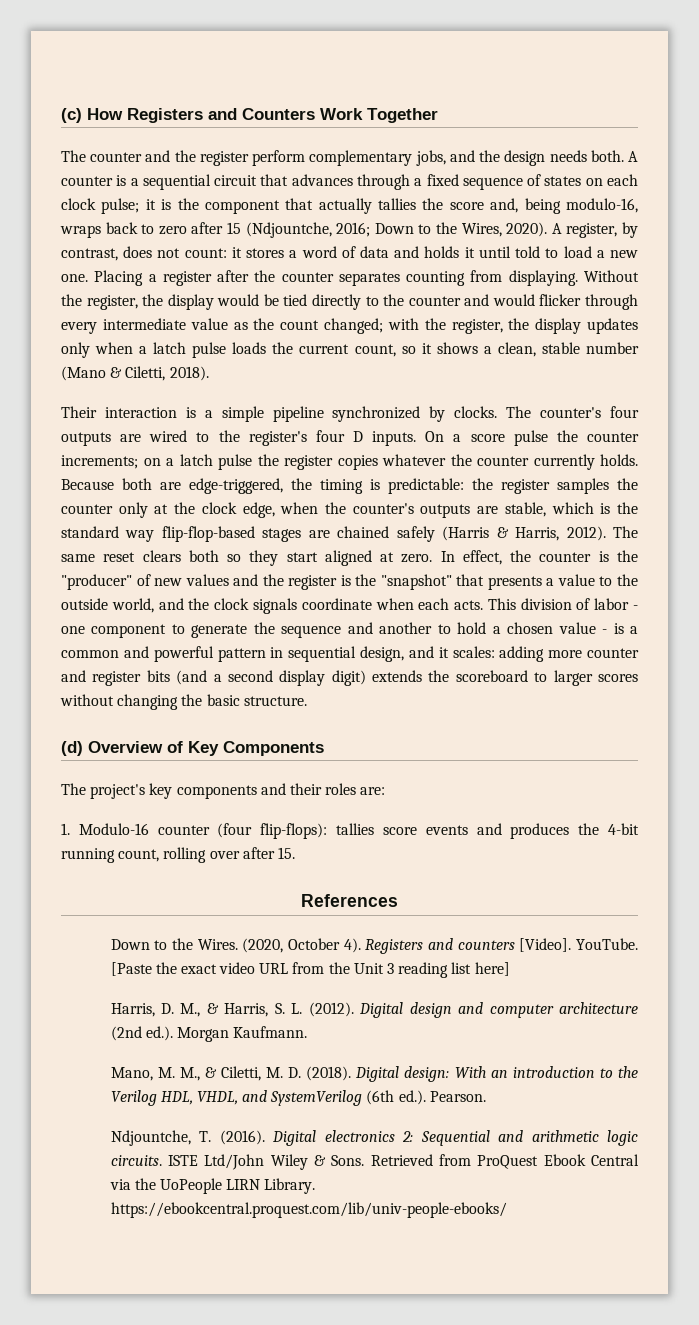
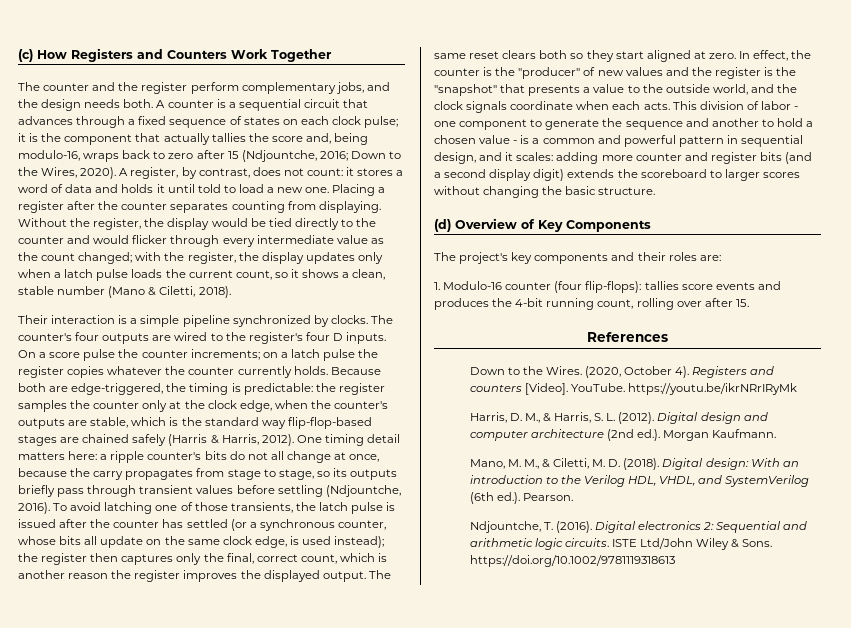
+ One timing detail matters here: a ripple counter's bits do not all change at once, because the carry propagates from stage to stage, so its outputs briefly pass through transient values before settling (Ndjountche, 2016). To avoid latching one of those transients, the latch pulse is issued after the counter has settled (or a synchronous counter, whose bits all update on the same clock edge, is used instead); the register then captures only the final, correct count, which is another reason the register improves the displayed output.
- YouTube. [Paste the exact video URL from the Unit 3 reading list here]
+ YouTube. https://youtu.be/ikrNRrIRyMk
- ISTE Ltd/John Wiley & Sons. Retrieved from ProQuest Ebook Central via the UoPeople LIRN Library. https://ebookcentral.proquest.com/lib/univ-people-ebooks/
+ ISTE Ltd/John Wiley & Sons. https://doi.org/10.1002/9781119318613

